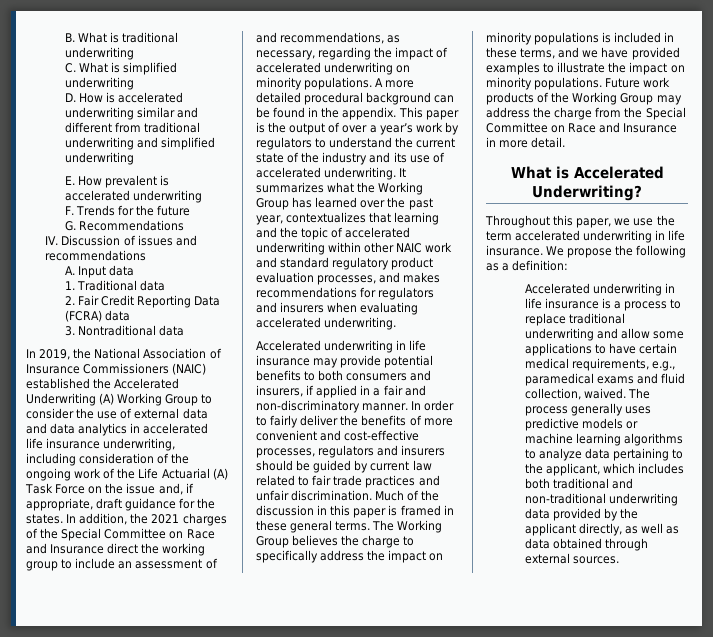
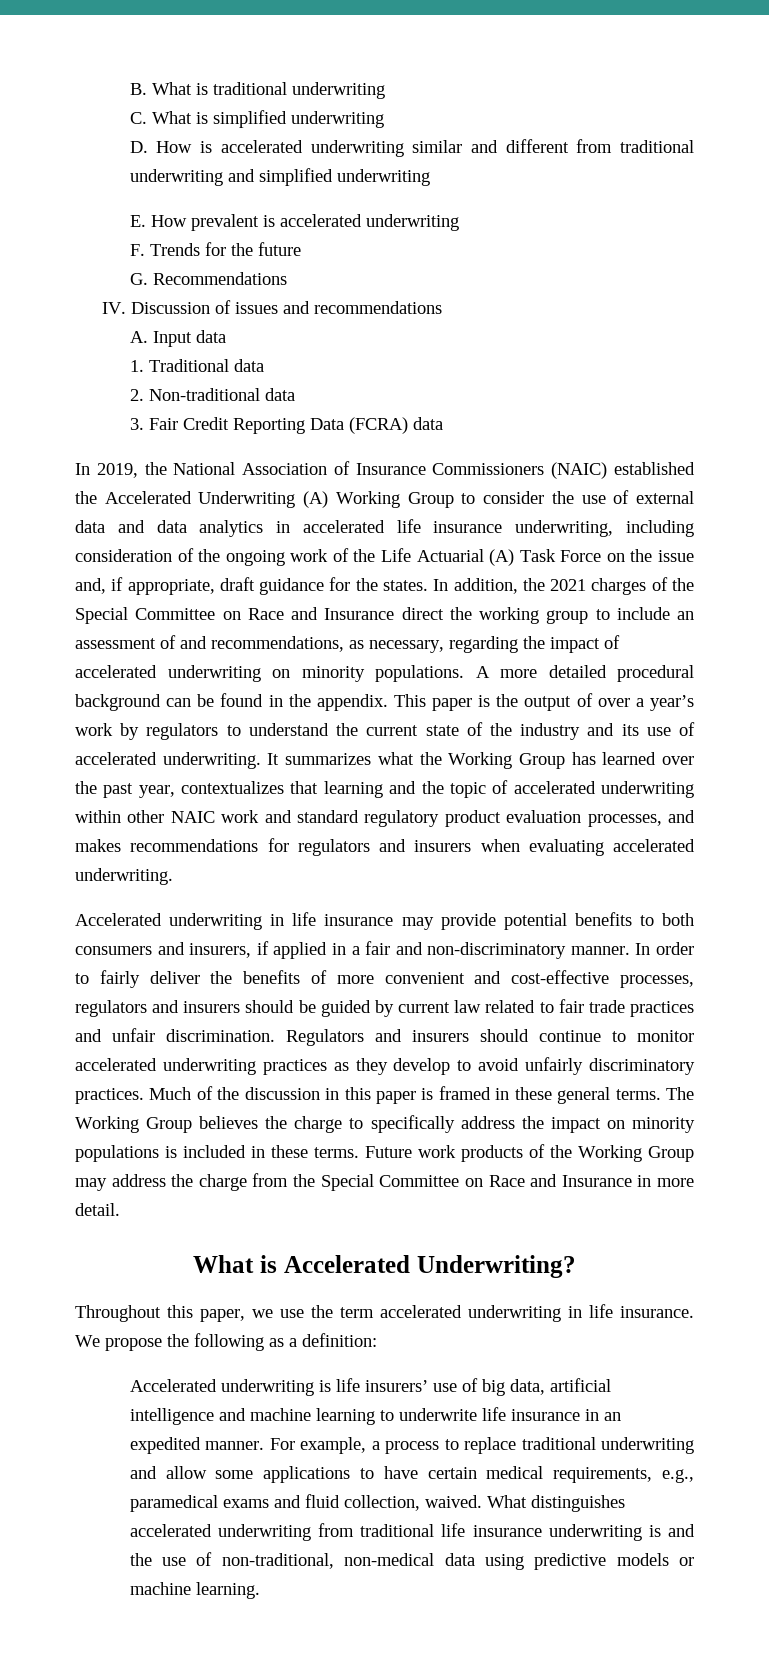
- 2. Fair Credit Reporting Data (FCRA) data
+ 2. Non-traditional data
+ 3. Fair Credit Reporting Data (FCRA) data
- 3. Nontraditional data
+ Regulators and insurers should continue to monitor accelerated underwriting practices as they develop to avoid unfairly discriminatory practices.
- The Working Group believes the charge to specifically address the impact on minority populations is included in these terms, and we have provided examples to illustrate the impact on minority populations.
+ The Working Group believes the charge to specifically address the impact on minority populations is included in these terms.
- Accelerated underwriting in life insurance is a process to replace traditional underwriting and allow some applications to have certain medical requirements, e.g., paramedical exams and fluid collection, waived.
+ Accelerated underwriting is life insurers’ use of big data, artificial intelligence and machine learning to underwrite life insurance in an expedited manner. For example, a process to replace traditional underwriting and allow some applications to have certain medical requirements, e.g., paramedical exams and fluid collection, waived.
- The process generally uses predictive models or machine learning algorithms to analyze data pertaining to the applicant, which includes both traditional and non-traditional underwriting data provided by the applicant directly, as well as data obtained through external sources.
+ What distinguishes accelerated underwriting from traditional life insurance underwriting is and the use of non-traditional, non-medical data using predictive models or machine learning.

